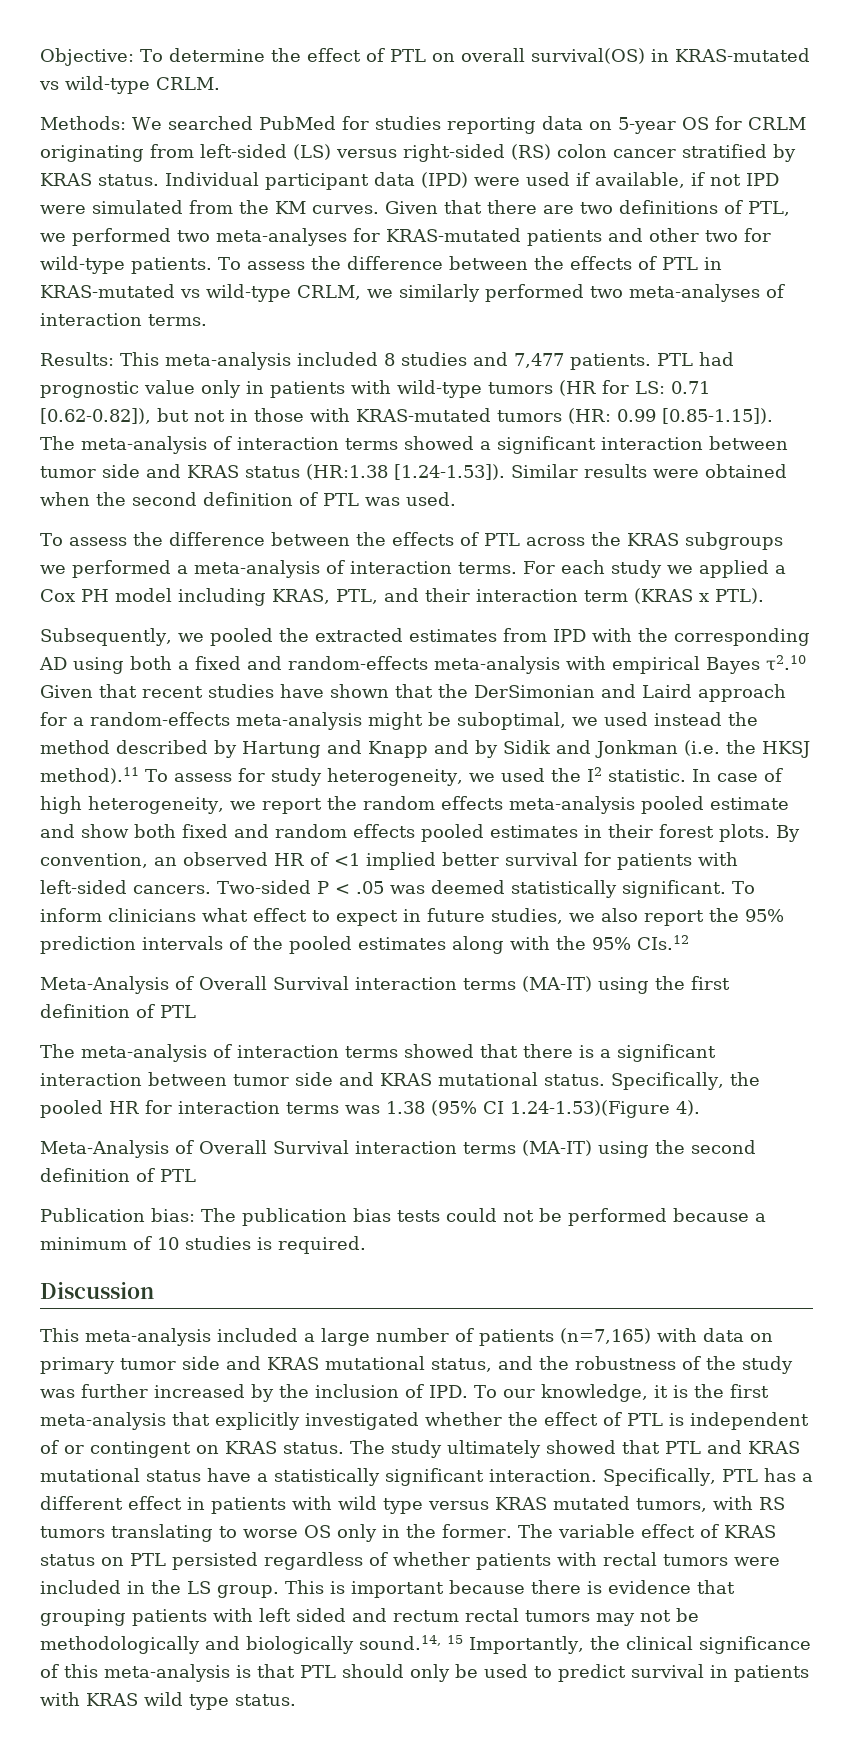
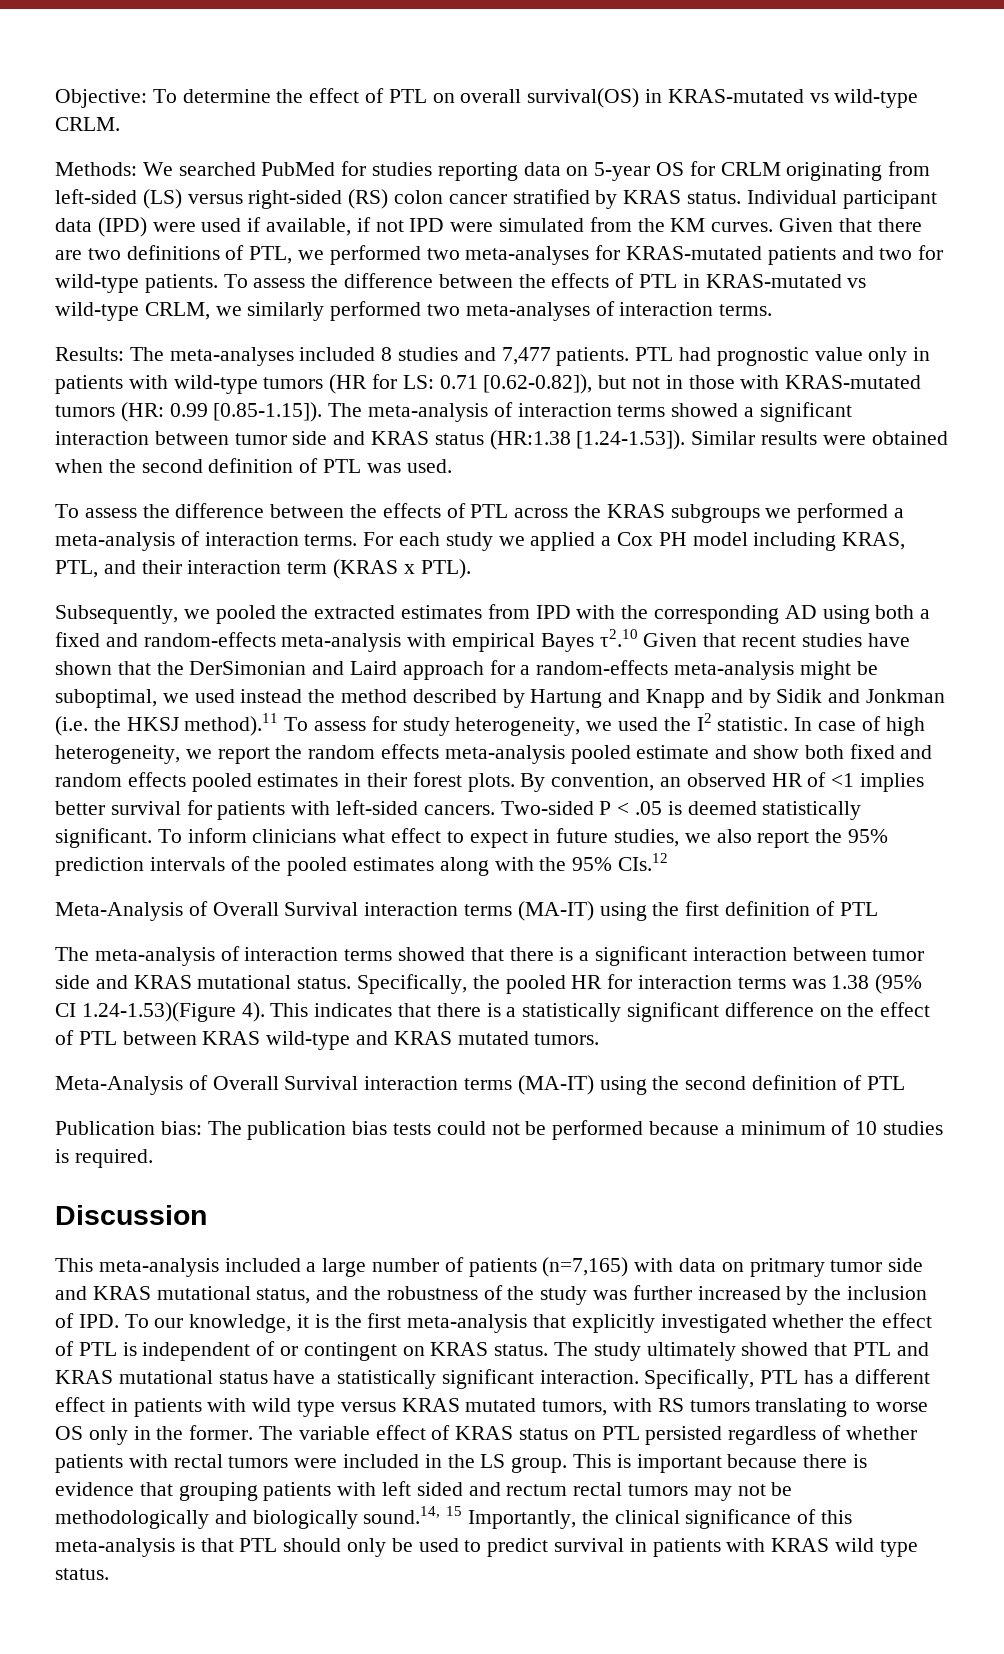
- Given that there are two definitions of PTL, we performed two meta-analyses for KRAS-mutated patients and other two for wild-type patients.
+ Given that there are two definitions of PTL, we performed two meta-analyses for KRAS-mutated patients and two for wild-type patients.
- Results: This meta-analysis included 8 studies and 7,477 patients.
+ Results: The meta-analyses included 8 studies and 7,477 patients.
- By convention, an observed HR of <1 implied better survival for patients with left-sided cancers.
+ By convention, an observed HR of <1 implies better survival for patients with left-sided cancers.
- Two-sided P < .05 was deemed statistically significant.
+ Two-sided P < .05 is deemed statistically significant.
+ This indicates that there is a statistically significant difference on the effect of PTL between KRAS wild-type and KRAS mutated tumors.
- This meta-analysis included a large number of patients (n=7,165) with data on primary tumor side and KRAS mutational status, and the robustness of the study was further increased by the inclusion of IPD. To our knowledge, it is the first meta-analysis that explicitly investigated whether the effect of PTL is independent of or contingent on KRAS status.
+ This meta-analysis included a large number of patients (n=7,165) with data on pritmary tumor side and KRAS mutational status, and the robustness of the study was further increased by the inclusion of IPD. To our knowledge, it is the first meta-analysis that explicitly investigated whether the effect of PTL is independent of or contingent on KRAS status.

